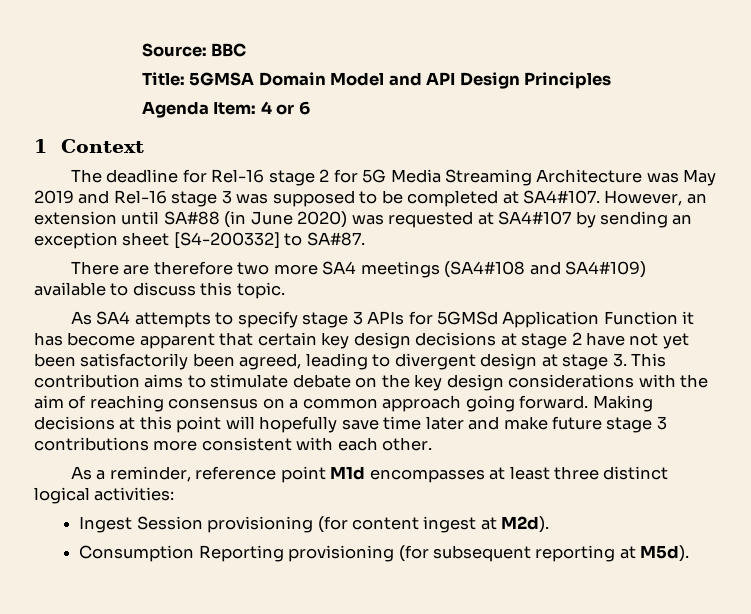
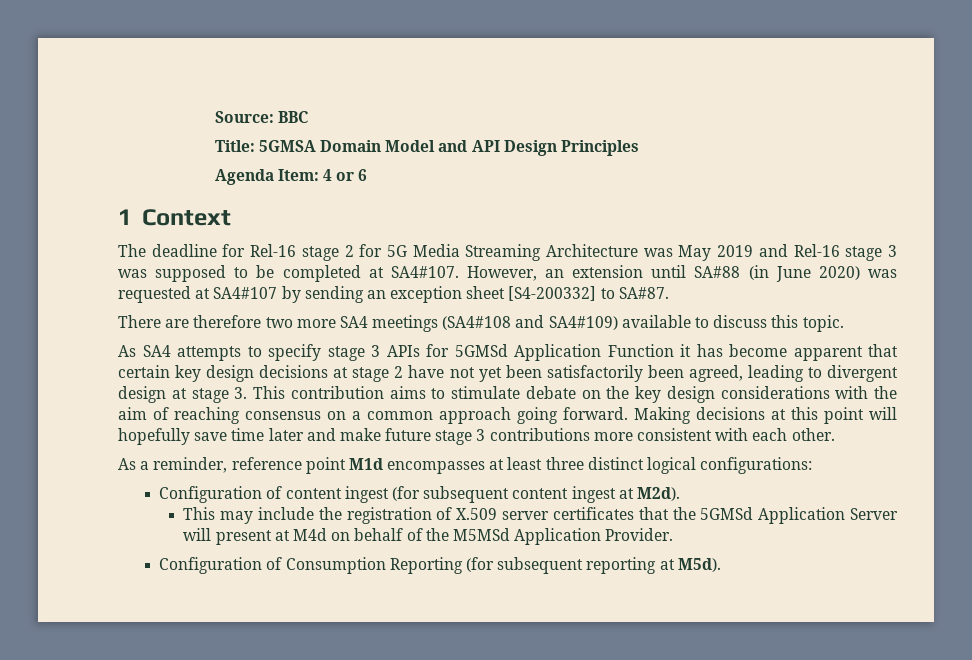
- As a reminder, reference point M1d encompasses at least three distinct logical activities:
- Ingest Session provisioning (for content ingest at M2d).
- Consumption Reporting provisioning (for subsequent reporting at M5d).
+ As a reminder, reference point M1d encompasses at least three distinct logical configurations:
+ Configuration of content ingest (for subsequent content ingest at M2d).
+ This may include the registration of X.509 server certificates that the 5GMSd Application Server will present at M4d on behalf of the M5MSd Application Provider.
+ Configuration of Consumption Reporting (for subsequent reporting at M5d).

